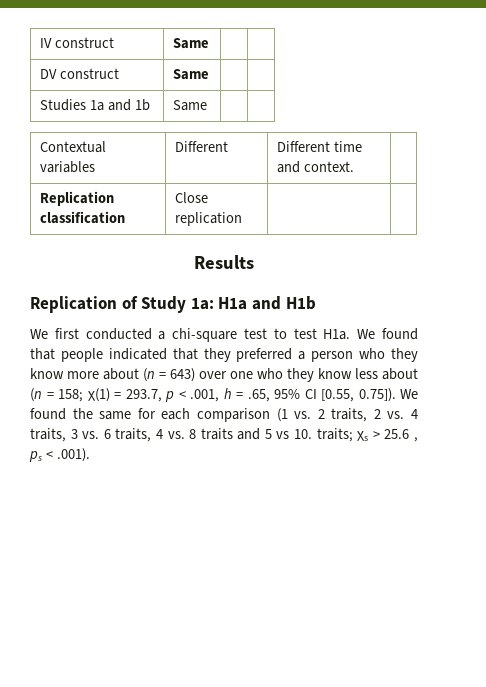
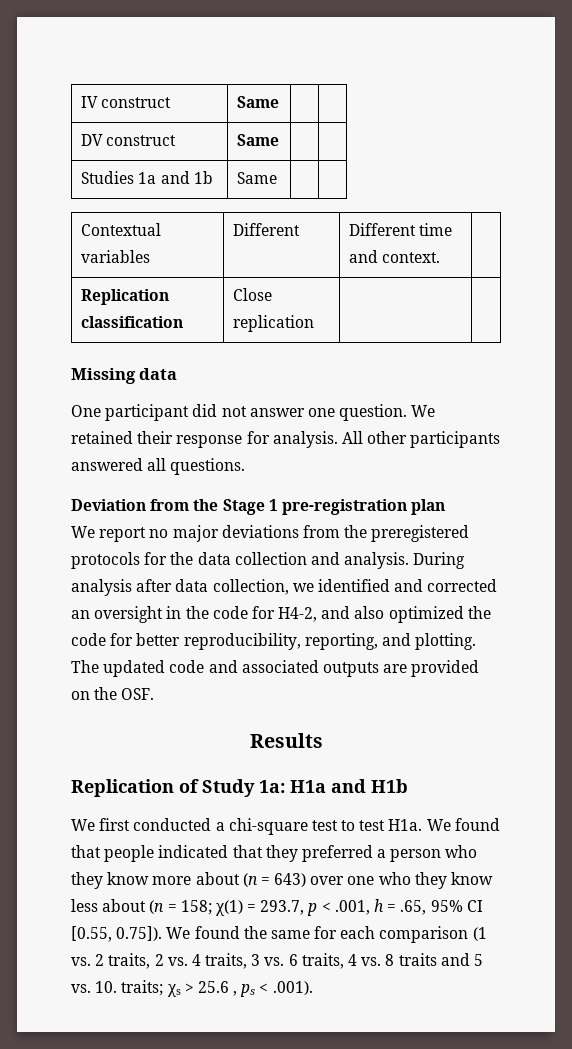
+ Missing data
+ One participant did not answer one question. We retained their response for analysis. All other participants answered all questions.
+ Deviation from the Stage 1 pre-registration plan
+ We report no major deviations from the preregistered protocols for the data collection and analysis. During analysis after data collection, we identified and corrected an oversight in the code for H4-2, and also optimized the code for better reproducibility, reporting, and plotting. The updated code and associated outputs are provided on the OSF.
- χ(1) = 293.7, p < .001, h = .65, 95% CI [0.55, 0.75]). We found the same for each comparison (1 vs. 2 traits, 2 vs. 4 traits, 3 vs. 6 traits, 4 vs. 8 traits and 5 vs 10. traits;
+ χ(1) = 293.7, p < .001, h = .65, 95% CI [0.55, 0.75]). We found the same for each comparison (1 vs. 2 traits, 2 vs. 4 traits, 3 vs. 6 traits, 4 vs. 8 traits and 5 vs. 10. traits;

